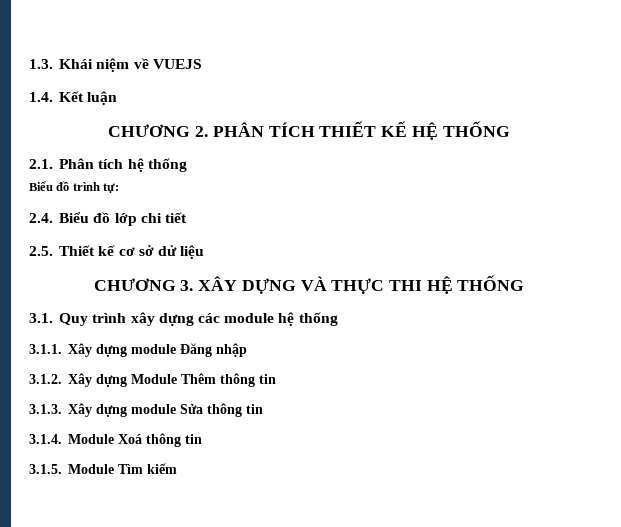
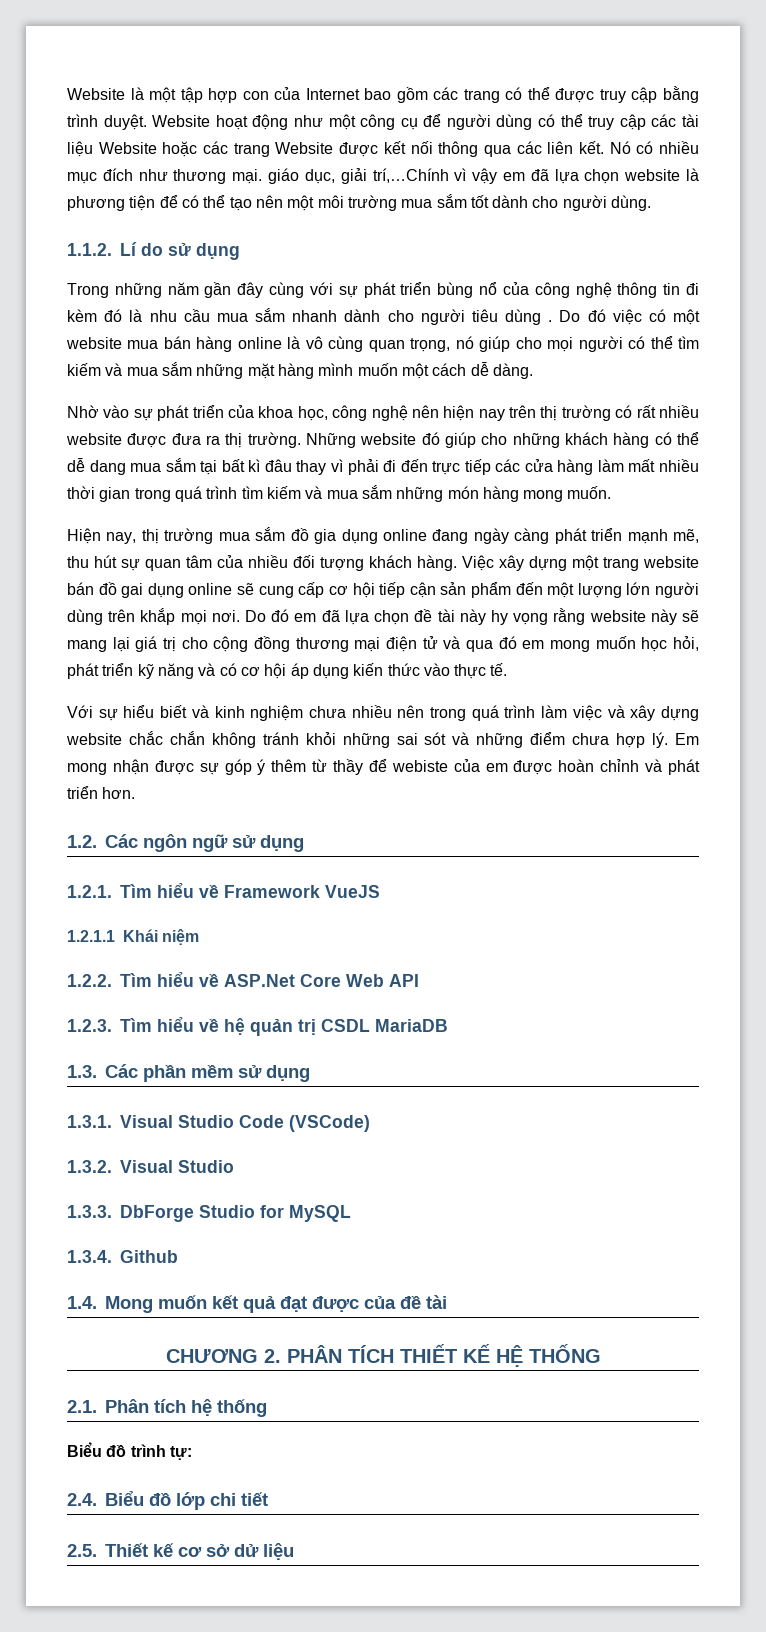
- 1.3. Khái niệm về VUEJS
- 1.4. Kết luận
+ Website là một tập hợp con của Internet bao gồm các trang có thể được truy cập bằng trình duyệt. Website hoạt động như một công cụ để người dùng có thể truy cập các tài liệu Website hoặc các trang Website được kết nối thông qua các liên kết. Nó có nhiều mục đích như thương mại. giáo dục, giải trí,…Chính vì vậy em đã lựa chọn website là phương tiện để có thể tạo nên một môi trường mua sắm tốt dành cho người dùng.
+ 1.1.2. Lí do sử dụng
+ Trong những năm gần đây cùng với sự phát triển bùng nổ của công nghệ thông tin đi kèm đó là nhu cầu mua sắm nhanh dành cho người tiêu dùng . Do đó việc có một website mua bán hàng online là vô cùng quan trọng, nó giúp cho mọi người có thể tìm kiếm và mua sắm những mặt hàng mình muốn một cách dễ dàng.
+ Nhờ vào sự phát triển của khoa học, công nghệ nên hiện nay trên thị trường có rất nhiều website được đưa ra thị trường. Những website đó giúp cho những khách hàng có thể dễ dang mua sắm tại bất kì đâu thay vì phải đi đến trực tiếp các cửa hàng làm mất nhiều thời gian trong quá trình tìm kiếm và mua sắm những món hàng mong muốn.
+ Hiện nay, thị trường mua sắm đồ gia dụng online đang ngày càng phát triển mạnh mẽ, thu hút sự quan tâm của nhiều đối tượng khách hàng. Việc xây dựng một trang website bán đồ gai dụng online sẽ cung cấp cơ hội tiếp cận sản phẩm đến một lượng lớn người dùng trên khắp mọi nơi. Do đó em đã lựa chọn đề tài này hy vọng rằng website này sẽ mang lại giá trị cho cộng đồng thương mại điện tử và qua đó em mong muốn học hỏi, phát triển kỹ năng và có cơ hội áp dụng kiến thức vào thực tế.
+ Với sự hiểu biết và kinh nghiệm chưa nhiều nên trong quá trình làm việc và xây dựng website chắc chắn không tránh khỏi những sai sót và những điểm chưa hợp lý. Em mong nhận được sự góp ý thêm từ thầy để webiste của em được hoàn chỉnh và phát triển hơn.
+ 1.2. Các ngôn ngữ sử dụng
+ 1.2.1. Tìm hiểu về Framework VueJS
+ 1.2.1.1 Khái niệm
+ 1.2.2. Tìm hiểu về ASP.Net Core Web API
+ 1.2.3. Tìm hiểu về hệ quản trị CSDL MariaDB
+ 1.3. Các phần mềm sử dụng
+ 1.3.1. Visual Studio Code (VSCode)
+ 1.3.2. Visual Studio
+ 1.3.3. DbForge Studio for MySQL
+ 1.3.4. Github
+ 1.4. Mong muốn kết quả đạt được của đề tài
- CHƯƠNG 3. XÂY DỰNG VÀ THỰC THI HỆ THỐNG
- 3.1. Quy trình xây dựng các module hệ thống
- 3.1.1. Xây dựng module Đăng nhập
- 3.1.2. Xây dựng Module Thêm thông tin
- 3.1.3. Xây dựng module Sửa thông tin
- 3.1.4. Module Xoá thông tin
- 3.1.5. Module Tìm kiếm

